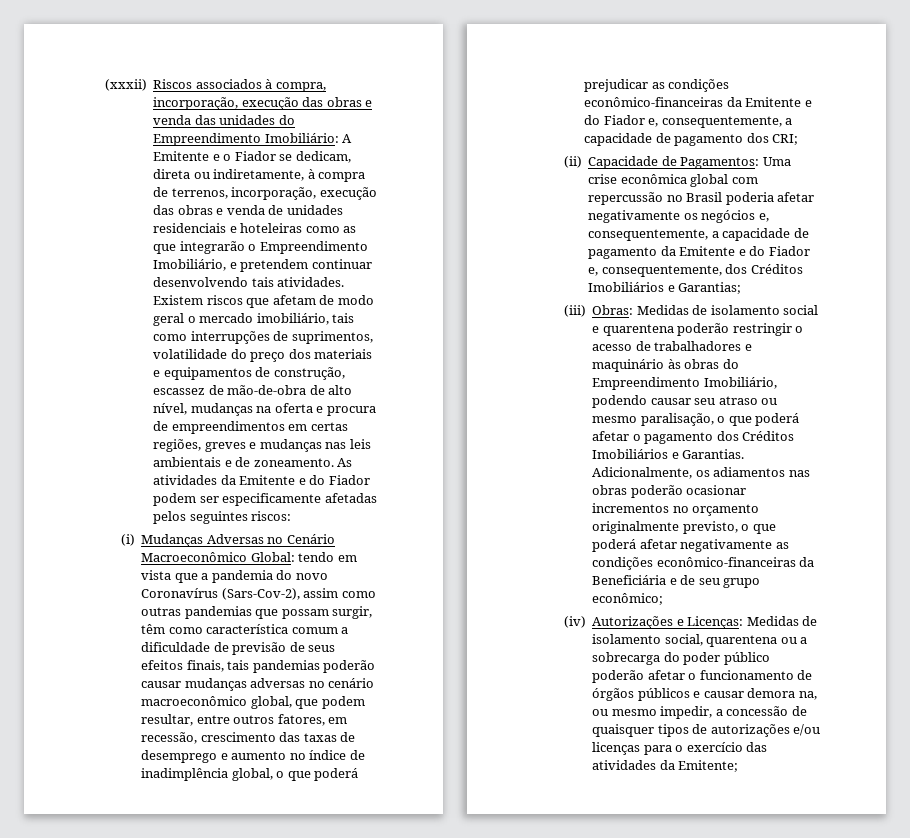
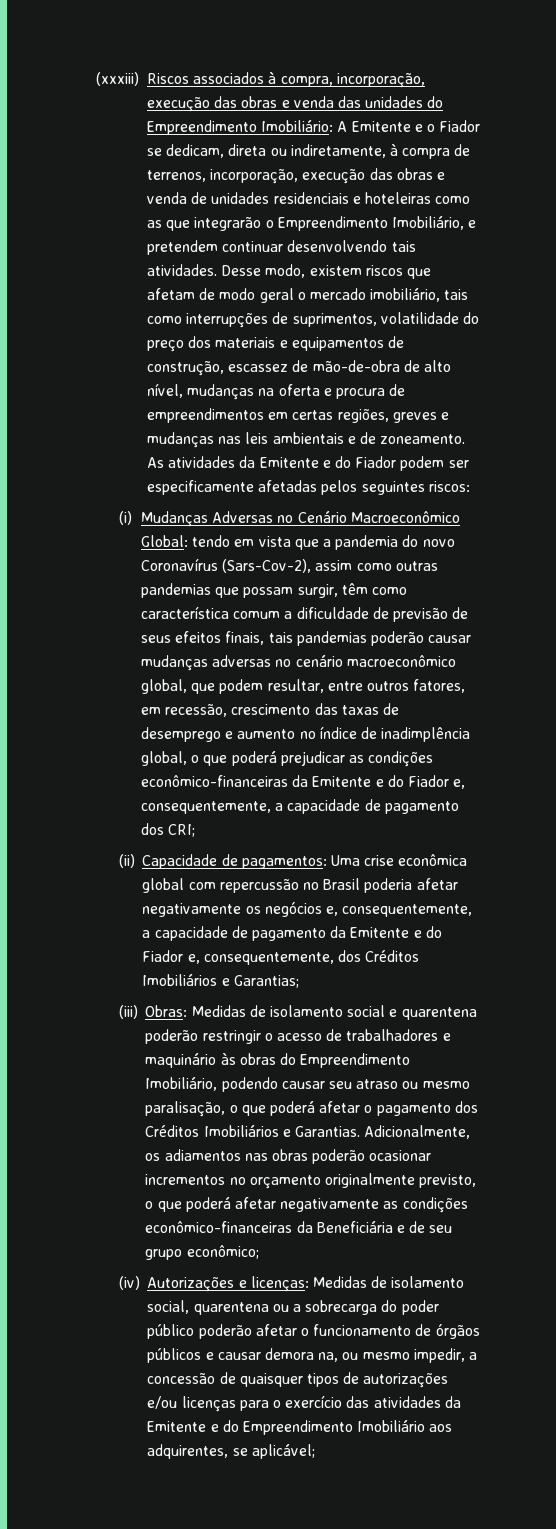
- (xxxii) Riscos associados à compra, incorporação, execução das obras e venda das unidades do Empreendimento Imobiliário: A Emitente e o Fiador se dedicam, direta ou indiretamente, à compra de terrenos, incorporação, execução das obras e venda de unidades residenciais e hoteleiras como as que integrarão o Empreendimento Imobiliário, e pretendem continuar desenvolvendo tais atividades.
+ (xxxiii) Riscos associados à compra, incorporação, execução das obras e venda das unidades do Empreendimento Imobiliário: A Emitente e o Fiador se dedicam, direta ou indiretamente, à compra de terrenos, incorporação, execução das obras e venda de unidades residenciais e hoteleiras como as que integrarão o Empreendimento Imobiliário, e pretendem continuar desenvolvendo tais atividades.
- Existem riscos que afetam de modo geral o mercado imobiliário, tais como interrupções de suprimentos, volatilidade do preço dos materiais e equipamentos de construção, escassez de mão-de-obra de alto nível, mudanças na oferta e procura de empreendimentos em certas regiões, greves e mudanças nas leis ambientais e de zoneamento.
+ Desse modo, existem riscos que afetam de modo geral o mercado imobiliário, tais como interrupções de suprimentos, volatilidade do preço dos materiais e equipamentos de construção, escassez de mão-de-obra de alto nível, mudanças na oferta e procura de empreendimentos em certas regiões, greves e mudanças nas leis ambientais e de zoneamento.
- (ii) Capacidade de Pagamentos: Uma crise econômica global com repercussão no Brasil poderia afetar negativamente os negócios e, consequentemente, a capacidade de pagamento da Emitente e do Fiador e, consequentemente, dos Créditos Imobiliários e Garantias;
+ (ii) Capacidade de pagamentos: Uma crise econômica global com repercussão no Brasil poderia afetar negativamente os negócios e, consequentemente, a capacidade de pagamento da Emitente e do Fiador e, consequentemente, dos Créditos Imobiliários e Garantias;
- (iv) Autorizações e Licenças: Medidas de isolamento social, quarentena ou a sobrecarga do poder público poderão afetar o funcionamento de órgãos públicos e causar demora na, ou mesmo impedir, a concessão de quaisquer tipos de autorizações e/ou licenças para o exercício das atividades da Emitente;
+ (iv) Autorizações e licenças: Medidas de isolamento social, quarentena ou a sobrecarga do poder público poderão afetar o funcionamento de órgãos públicos e causar demora na, ou mesmo impedir, a concessão de quaisquer tipos de autorizações e/ou licenças para o exercício das atividades da Emitente e do Empreendimento Imobiliário aos adquirentes, se aplicável;

